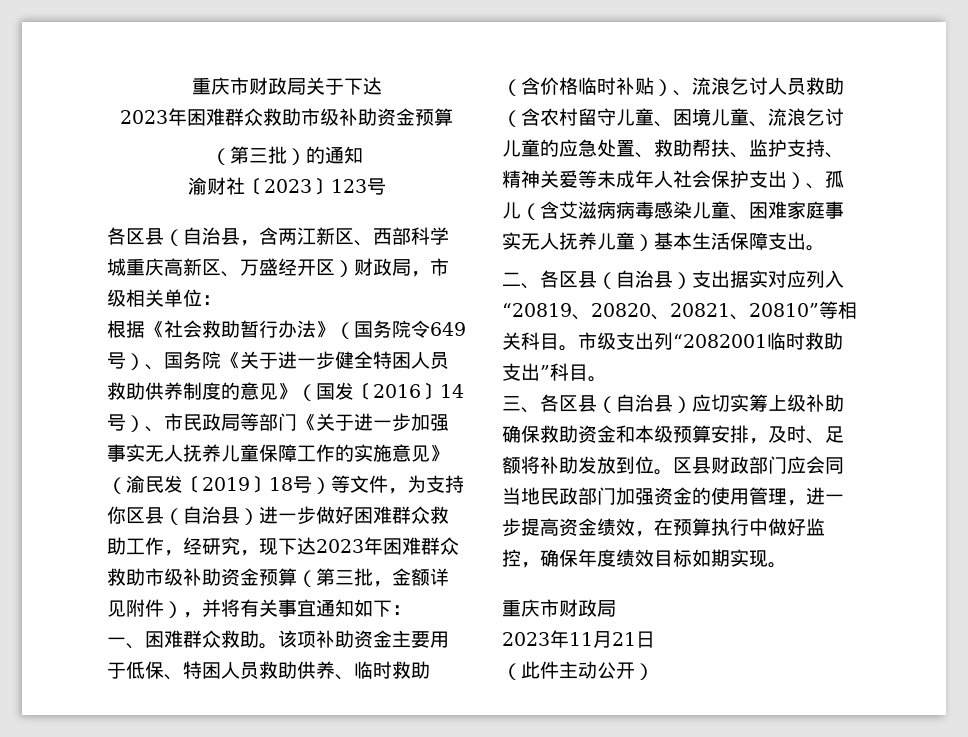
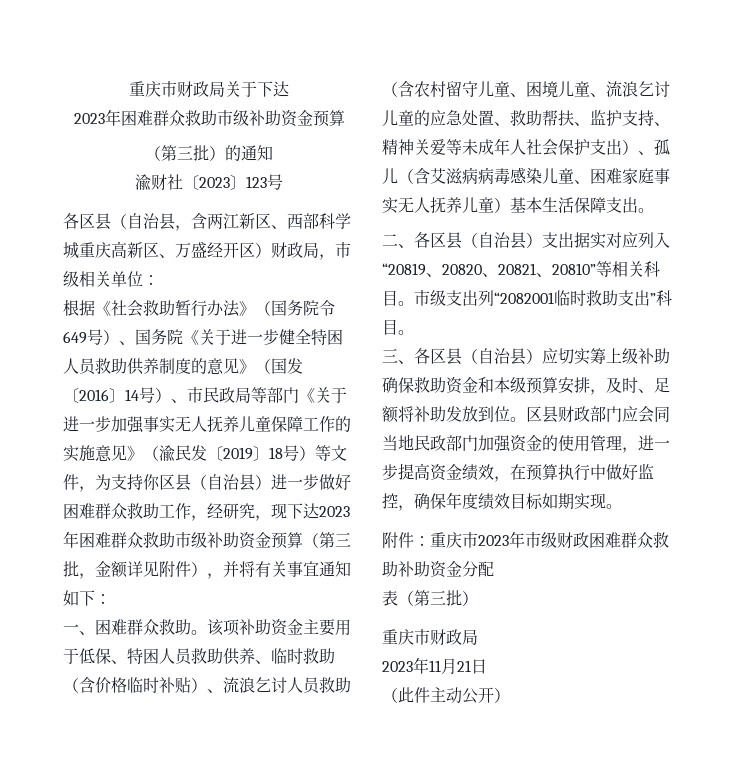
+ 附件：重庆市2023年市级财政困难群众救助补助资金分配
+ 表（第三批）

